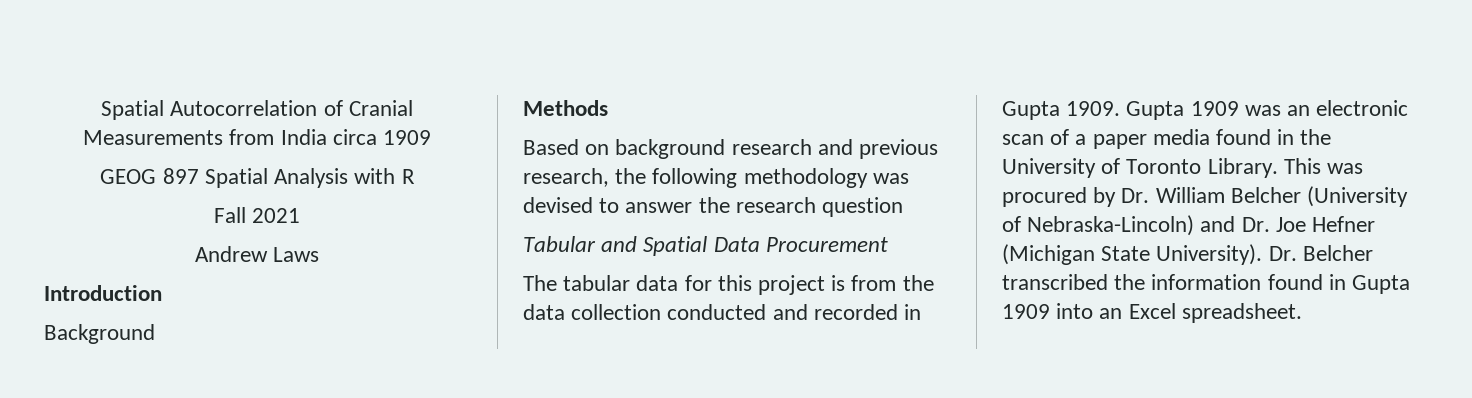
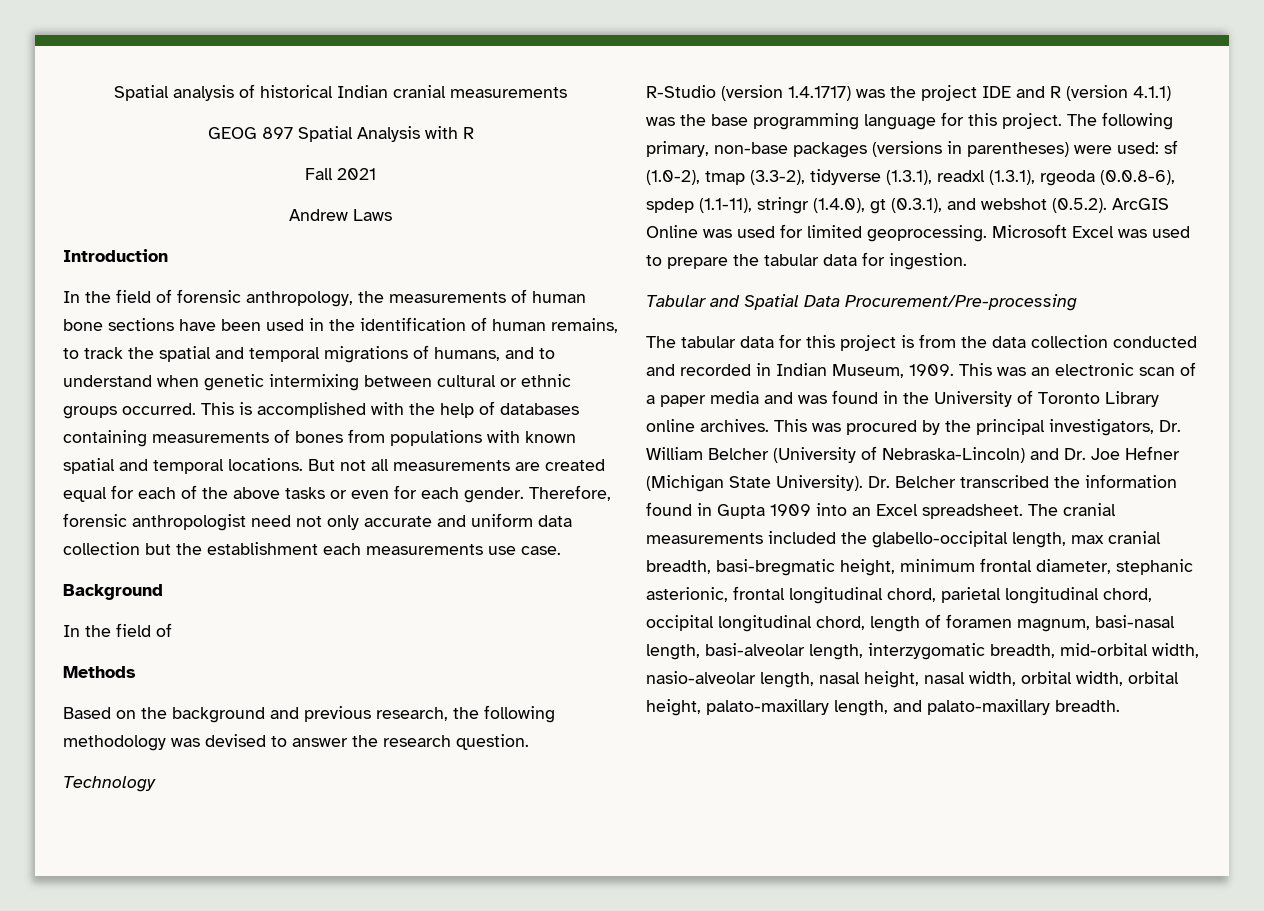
- Spatial Autocorrelation of Cranial Measurements from India circa 1909
+ Spatial analysis of historical Indian cranial measurements
+ In the field of forensic anthropology, the measurements of human bone sections have been used in the identification of human remains, to track the spatial and temporal migrations of humans, and to understand when genetic intermixing between cultural or ethnic groups occurred. This is accomplished with the help of databases containing measurements of bones from populations with known spatial and temporal locations. But not all measurements are created equal for each of the above tasks or even for each gender. Therefore, forensic anthropologist need not only accurate and uniform data collection but the establishment each measurements use case.
  Background
+ In the field of
- Based on background research and previous research, the following methodology was devised to answer the research question
+ Based on the background and previous research, the following methodology was devised to answer the research question.
+ Technology
+ R-Studio (version 1.4.1717) was the project IDE and R (version 4.1.1) was the base programming language for this project. The following primary, non-base packages (versions in parentheses) were used: sf (1.0-2), tmap (3.3-2), tidyverse (1.3.1), readxl (1.3.1), rgeoda (0.0.8-6), spdep (1.1-11), stringr (1.4.0), gt (0.3.1), and webshot (0.5.2). ArcGIS Online was used for limited geoprocessing. Microsoft Excel was used to prepare the tabular data for ingestion.
- Tabular and Spatial Data Procurement
+ Tabular and Spatial Data Procurement/Pre-processing
- The tabular data for this project is from the data collection conducted and recorded in Gupta 1909. Gupta 1909 was an electronic scan of a paper media found in the University of Toronto Library.
+ The tabular data for this project is from the data collection conducted and recorded in Indian Museum, 1909. This was an electronic scan of a paper media and was found in the University of Toronto Library online archives.
- This was procured by Dr. William Belcher (University of Nebraska-Lincoln) and Dr. Joe Hefner (Michigan State University).
+ This was procured by the principal investigators, Dr. William Belcher (University of Nebraska-Lincoln) and Dr. Joe Hefner (Michigan State University).
+ The cranial measurements included the glabello-occipital length, max cranial breadth, basi-bregmatic height, minimum frontal diameter, stephanic asterionic, frontal longitudinal chord, parietal longitudinal chord, occipital longitudinal chord, length of foramen magnum, basi-nasal length, basi-alveolar length, interzygomatic breadth, mid-orbital width, nasio-alveolar length, nasal height, nasal width, orbital width, orbital height, palato-maxillary length, and palato-maxillary breadth.

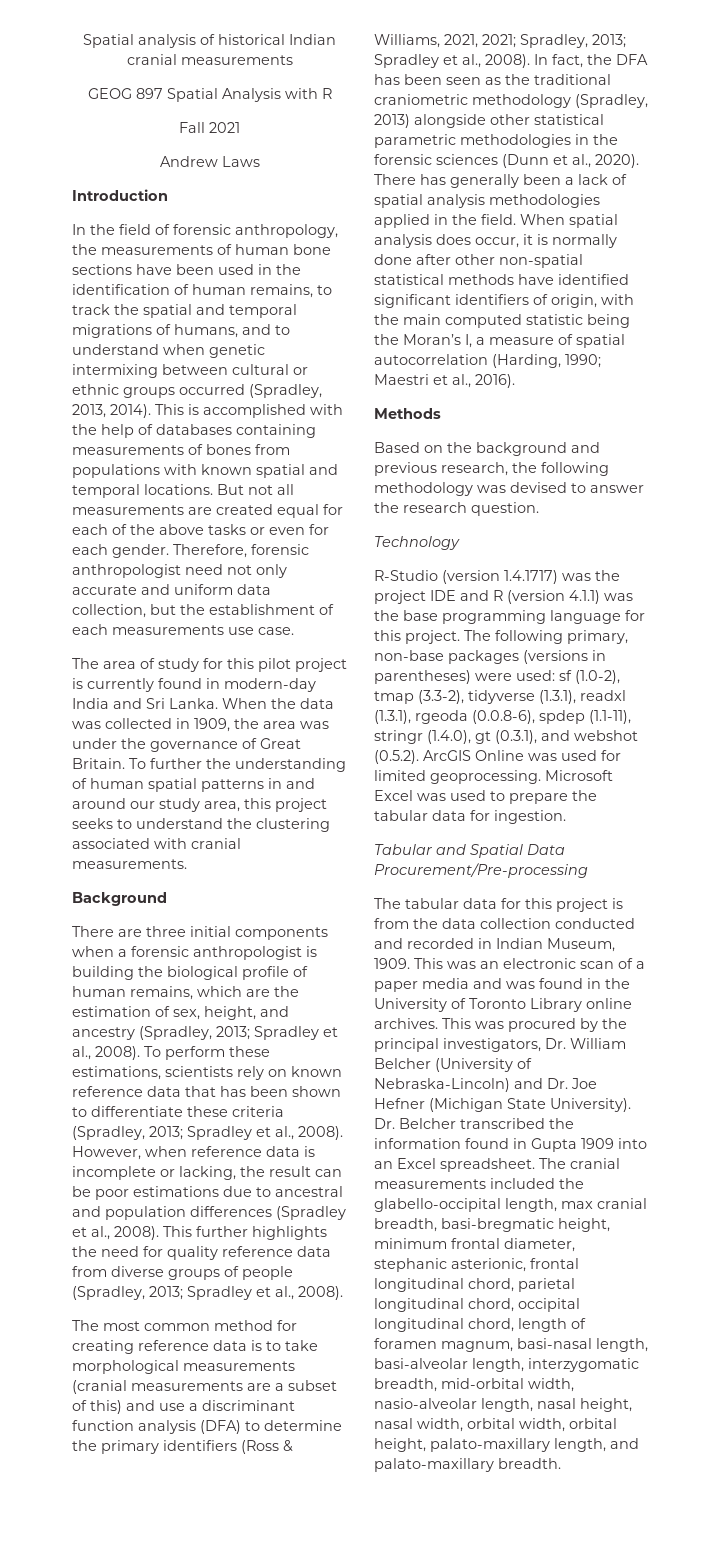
- In the field of forensic anthropology, the measurements of human bone sections have been used in the identification of human remains, to track the spatial and temporal migrations of humans, and to understand when genetic intermixing between cultural or ethnic groups occurred.
+ In the field of forensic anthropology, the measurements of human bone sections have been used in the identification of human remains, to track the spatial and temporal migrations of humans, and to understand when genetic intermixing between cultural or ethnic groups occurred (Spradley, 2013, 2014).
- Therefore, forensic anthropologist need not only accurate and uniform data collection but the establishment each measurements use case.
+ Therefore, forensic anthropologist need not only accurate and uniform data collection, but the establishment of each measurements use case.
+ The area of study for this pilot project is currently found in modern-day India and Sri Lanka. When the data was collected in 1909, the area was under the governance of Great Britain. To further the understanding of human spatial patterns in and around our study area, this project seeks to understand the clustering associated with cranial measurements.
  Background
- In the field of
+ There are three initial components when a forensic anthropologist is building the biological profile of human remains, which are the estimation of sex, height, and ancestry (Spradley, 2013; Spradley et al., 2008). To perform these estimations, scientists rely on known reference data that has been shown to differentiate these criteria (Spradley, 2013; Spradley et al., 2008). However, when reference data is incomplete or lacking, the result can be poor estimations due to ancestral and population differences (Spradley et al., 2008). This further highlights the need for quality reference data from diverse groups of people (Spradley, 2013; Spradley et al., 2008).
+ The most common method for creating reference data is to take morphological measurements (cranial measurements are a subset of this) and use a discriminant function analysis (DFA) to determine the primary identifiers (Ross & Williams, 2021, 2021; Spradley, 2013; Spradley et al., 2008). In fact, the DFA has been seen as the traditional craniometric methodology (Spradley, 2013) alongside other statistical parametric methodologies in the forensic sciences (Dunn et al., 2020). There has generally been a lack of spatial analysis methodologies applied in the field. When spatial analysis does occur, it is normally done after other non-spatial statistical methods have identified significant identifiers of origin, with the main computed statistic being the Moran’s I, a measure of spatial autocorrelation (Harding, 1990; Maestri et al., 2016).

